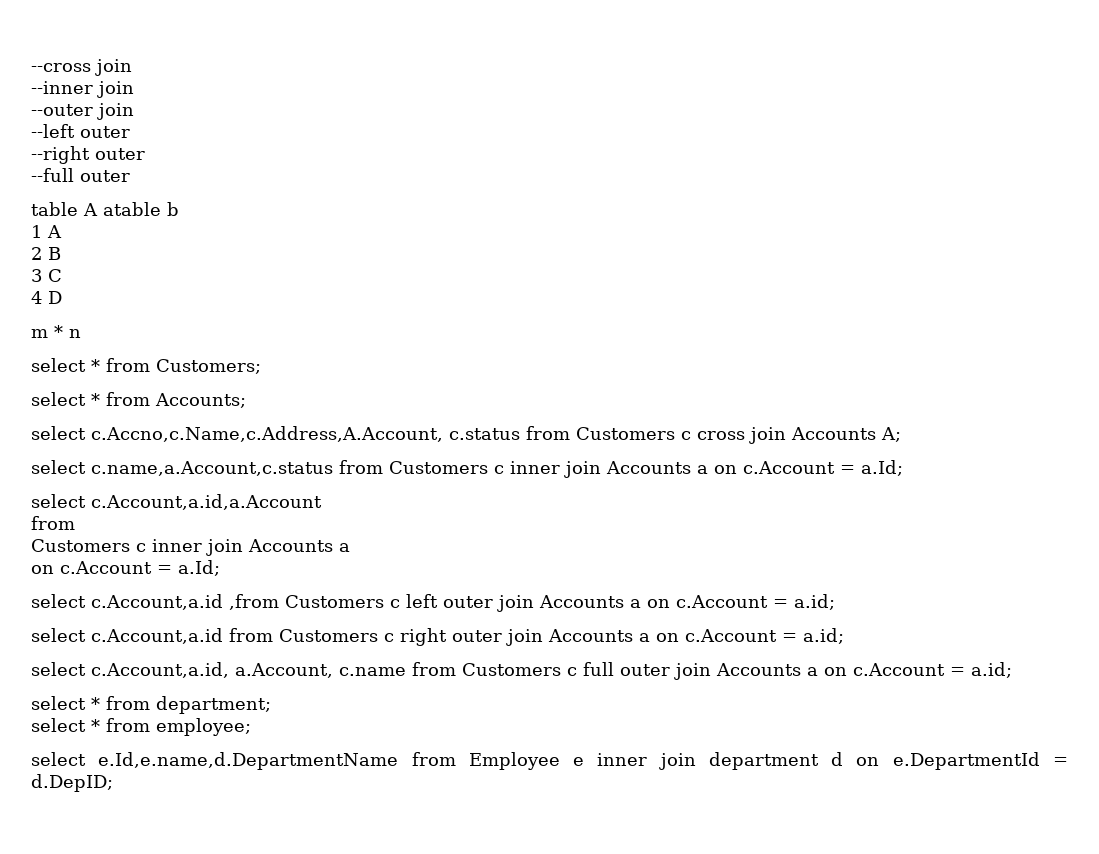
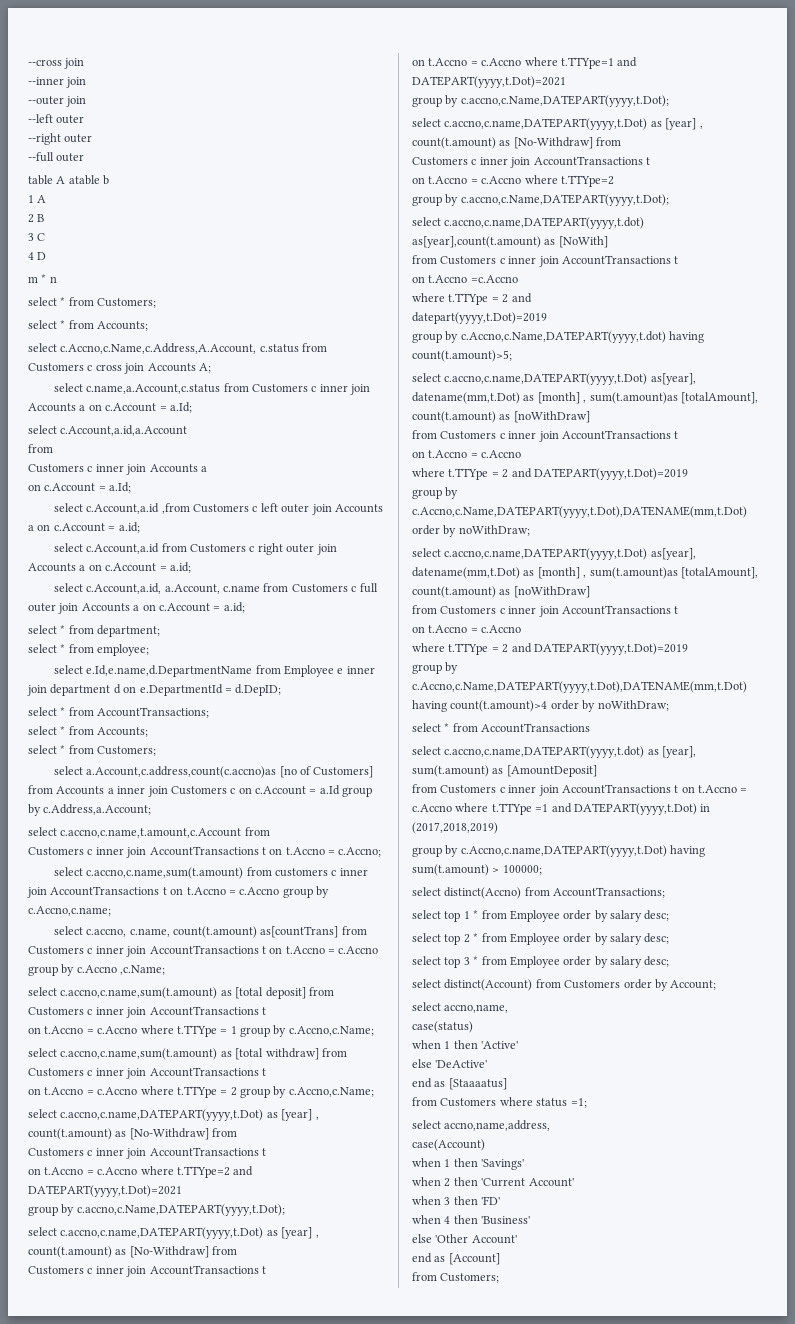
+ select * from AccountTransactions;
+ select * from Accounts;
+ select * from Customers;
+ select a.Account,c.address,count(c.accno)as [no of Customers] from Accounts a inner join Customers c on c.Account = a.Id group by c.Address,a.Account;
+ select c.accno,c.name,t.amount,c.Account from
+ Customers c inner join AccountTransactions t on t.Accno = c.Accno;
+ select c.accno,c.name,sum(t.amount) from customers c inner join AccountTransactions t on t.Accno = c.Accno group by c.Accno,c.name;
+ select c.accno, c.name, count(t.amount) as[countTrans] from Customers c inner join AccountTransactions t on t.Accno = c.Accno group by c.Accno ,c.Name;
+ select c.accno,c.name,sum(t.amount) as [total deposit] from Customers c inner join AccountTransactions t
+ on t.Accno = c.Accno where t.TTYpe = 1 group by c.Accno,c.Name;
+ select c.accno,c.name,sum(t.amount) as [total withdraw] from Customers c inner join AccountTransactions t
+ on t.Accno = c.Accno where t.TTYpe = 2 group by c.Accno,c.Name;
+ select c.accno,c.name,DATEPART(yyyy,t.Dot) as [year] , count(t.amount) as [No-Withdraw] from
+ Customers c inner join AccountTransactions t
+ on t.Accno = c.Accno where t.TTYpe=2 and DATEPART(yyyy,t.Dot)=2021
+ group by c.accno,c.Name,DATEPART(yyyy,t.Dot);
+ select c.accno,c.name,DATEPART(yyyy,t.Dot) as [year] , count(t.amount) as [No-Withdraw] from
+ Customers c inner join AccountTransactions t
+ on t.Accno = c.Accno where t.TTYpe=1 and DATEPART(yyyy,t.Dot)=2021
+ group by c.accno,c.Name,DATEPART(yyyy,t.Dot);
+ select c.accno,c.name,DATEPART(yyyy,t.Dot) as [year] , count(t.amount) as [No-Withdraw] from
+ Customers c inner join AccountTransactions t
+ on t.Accno = c.Accno where t.TTYpe=2
+ group by c.accno,c.Name,DATEPART(yyyy,t.Dot);
+ select c.accno,c.name,DATEPART(yyyy,t.dot) as[year],count(t.amount) as [NoWith]
+ from Customers c inner join AccountTransactions t
+ on t.Accno =c.Accno
+ where t.TTYpe = 2 and
+ datepart(yyyy,t.Dot)=2019
+ group by c.Accno,c.Name,DATEPART(yyyy,t.dot) having count(t.amount)>5;
+ select c.accno,c.name,DATEPART(yyyy,t.Dot) as[year], datename(mm,t.Dot) as [month] , sum(t.amount)as [totalAmount], count(t.amount) as [noWithDraw]
+ from Customers c inner join AccountTransactions t
+ on t.Accno = c.Accno
+ where t.TTYpe = 2 and DATEPART(yyyy,t.Dot)=2019
+ group by c.Accno,c.Name,DATEPART(yyyy,t.Dot),DATENAME(mm,t.Dot) order by noWithDraw;
+ select c.accno,c.name,DATEPART(yyyy,t.Dot) as[year], datename(mm,t.Dot) as [month] , sum(t.amount)as [totalAmount], count(t.amount) as [noWithDraw]
+ from Customers c inner join AccountTransactions t
+ on t.Accno = c.Accno
+ where t.TTYpe = 2 and DATEPART(yyyy,t.Dot)=2019
+ group by c.Accno,c.Name,DATEPART(yyyy,t.Dot),DATENAME(mm,t.Dot) having count(t.amount)>4 order by noWithDraw;
+ select * from AccountTransactions
+ select c.accno,c.name,DATEPART(yyyy,t.dot) as [year], sum(t.amount) as [AmountDeposit]
+ from Customers c inner join AccountTransactions t on t.Accno = c.Accno where t.TTYpe =1 and DATEPART(yyyy,t.Dot) in (2017,2018,2019)
+ group by c.Accno,c.name,DATEPART(yyyy,t.Dot) having sum(t.amount) > 100000;
+ select distinct(Accno) from AccountTransactions;
+ select top 1 * from Employee order by salary desc;
+ select top 2 * from Employee order by salary desc;
+ select top 3 * from Employee order by salary desc;
+ select distinct(Account) from Customers order by Account;
+ select accno,name,
+ case(status)
+ when 1 then 'Active'
+ else 'DeActive'
+ end as [Staaaatus]
+ from Customers where status =1;
+ select accno,name,address,
+ case(Account)
+ when 1 then 'Savings'
+ when 2 then 'Current Account'
+ when 3 then 'FD'
+ when 4 then 'Business'
+ else 'Other Account'
+ end as [Account]
+ from Customers;

